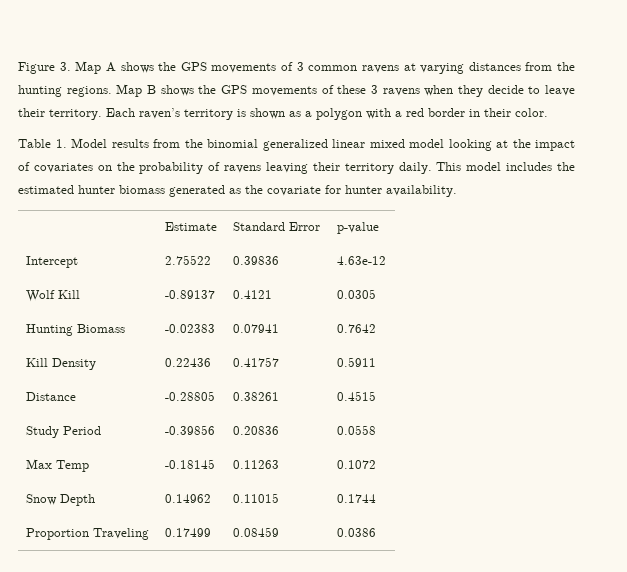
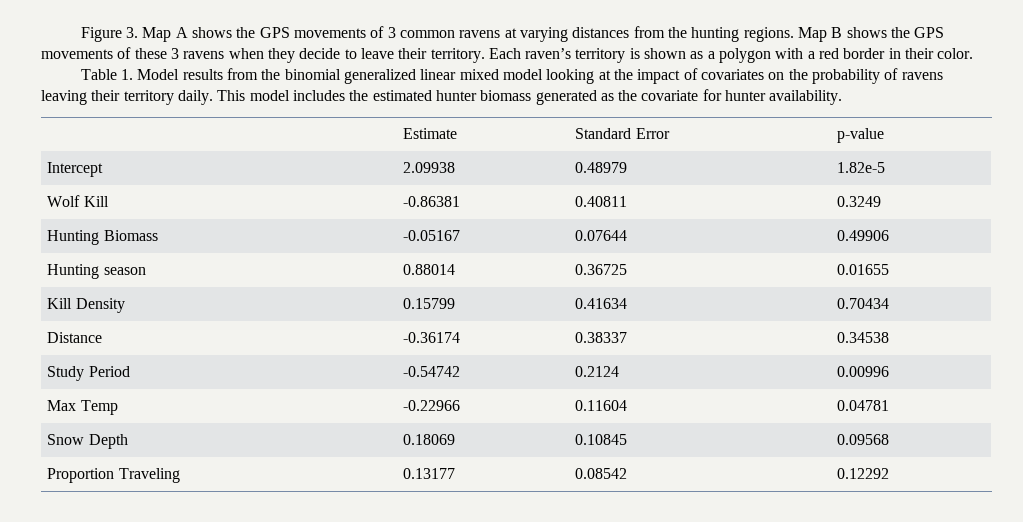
- Intercept | 2.75522 | 0.39836 | 4.63e-12
+ Intercept | 2.09938 | 0.48979 | 1.82e-5
- Wolf Kill | -0.89137 | 0.4121 | 0.0305
+ Wolf Kill | -0.86381 | 0.40811 | 0.3249
- Hunting Biomass | -0.02383 | 0.07941 | 0.7642
- Kill Density | 0.22436 | 0.41757 | 0.5911
- Distance | -0.28805 | 0.38261 | 0.4515
+ Hunting Biomass | -0.05167 | 0.07644 | 0.49906
+ Hunting season | 0.88014 | 0.36725 | 0.01655
+ Kill Density | 0.15799 | 0.41634 | 0.70434
+ Distance | -0.36174 | 0.38337 | 0.34538
- Study Period | -0.39856 | 0.20836 | 0.0558
+ Study Period | -0.54742 | 0.2124 | 0.00996
- Max Temp | -0.18145 | 0.11263 | 0.1072
+ Max Temp | -0.22966 | 0.11604 | 0.04781
- Snow Depth | 0.14962 | 0.11015 | 0.1744
+ Snow Depth | 0.18069 | 0.10845 | 0.09568
- Proportion Traveling | 0.17499 | 0.08459 | 0.0386
+ Proportion Traveling | 0.13177 | 0.08542 | 0.12292

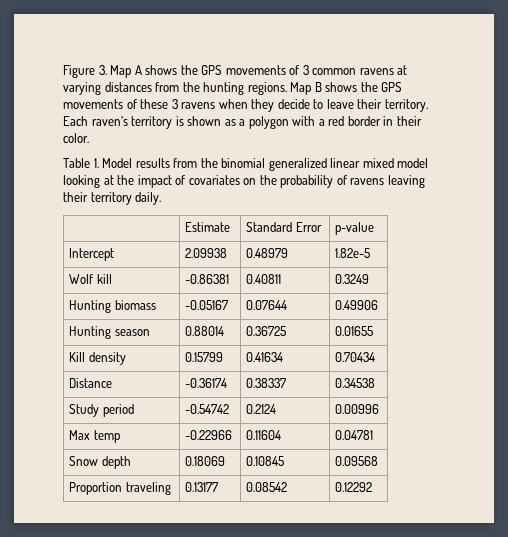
- This model includes the estimated hunter biomass generated as the covariate for hunter availability.
- Wolf Kill | -0.86381 | 0.40811 | 0.3249
+ Wolf kill | -0.86381 | 0.40811 | 0.3249
- Hunting Biomass | -0.05167 | 0.07644 | 0.49906
+ Hunting biomass | -0.05167 | 0.07644 | 0.49906
- Kill Density | 0.15799 | 0.41634 | 0.70434
+ Kill density | 0.15799 | 0.41634 | 0.70434
- Study Period | -0.54742 | 0.2124 | 0.00996
+ Study period | -0.54742 | 0.2124 | 0.00996
- Max Temp | -0.22966 | 0.11604 | 0.04781
+ Max temp | -0.22966 | 0.11604 | 0.04781
- Snow Depth | 0.18069 | 0.10845 | 0.09568
+ Snow depth | 0.18069 | 0.10845 | 0.09568
- Proportion Traveling | 0.13177 | 0.08542 | 0.12292
+ Proportion traveling | 0.13177 | 0.08542 | 0.12292

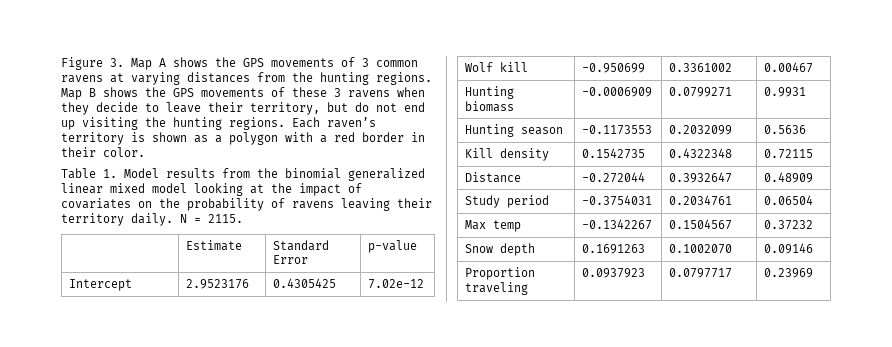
- Map B shows the GPS movements of these 3 ravens when they decide to leave their territory.
+ Map B shows the GPS movements of these 3 ravens when they decide to leave their territory, but do not end up visiting the hunting regions.
+ N = 2115.
- Intercept | 2.09938 | 0.48979 | 1.82e-5
+ Intercept | 2.9523176 | 0.4305425 | 7.02e-12
- Wolf kill | -0.86381 | 0.40811 | 0.3249
+ Wolf kill | -0.950699 | 0.3361002 | 0.00467
- Hunting biomass | -0.05167 | 0.07644 | 0.49906
+ Hunting biomass | -0.0006909 | 0.0799271 | 0.9931
- Hunting season | 0.88014 | 0.36725 | 0.01655
+ Hunting season | -0.1173553 | 0.2032099 | 0.5636
- Kill density | 0.15799 | 0.41634 | 0.70434
- Distance | -0.36174 | 0.38337 | 0.34538
+ Kill density | 0.1542735 | 0.4322348 | 0.72115
+ Distance | -0.272044 | 0.3932647 | 0.48909
- Study period | -0.54742 | 0.2124 | 0.00996
+ Study period | -0.3754031 | 0.2034761 | 0.06504
- Max temp | -0.22966 | 0.11604 | 0.04781
+ Max temp | -0.1342267 | 0.1504567 | 0.37232
- Snow depth | 0.18069 | 0.10845 | 0.09568
+ Snow depth | 0.1691263 | 0.1002070 | 0.09146
- Proportion traveling | 0.13177 | 0.08542 | 0.12292
+ Proportion traveling | 0.0937923 | 0.0797717 | 0.23969

